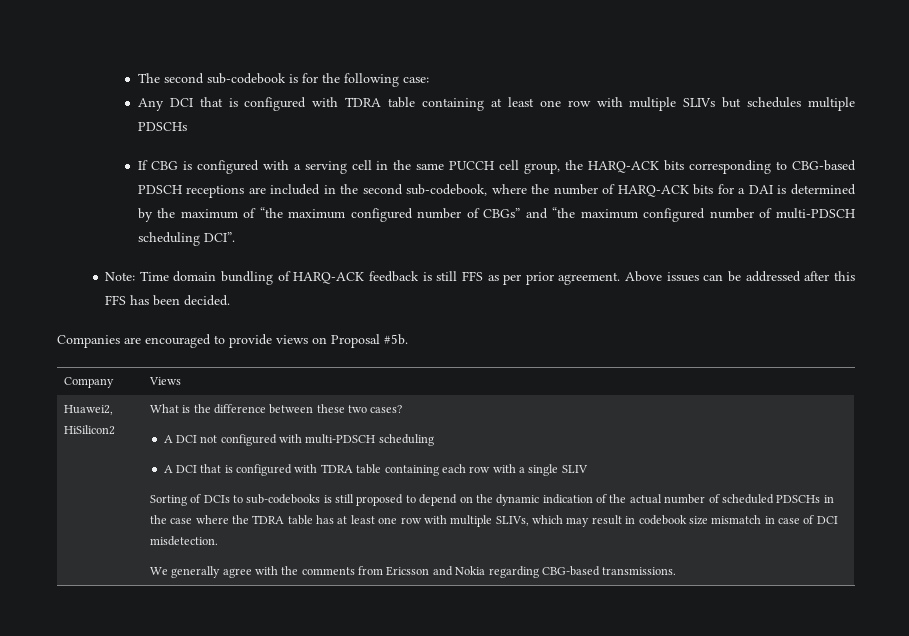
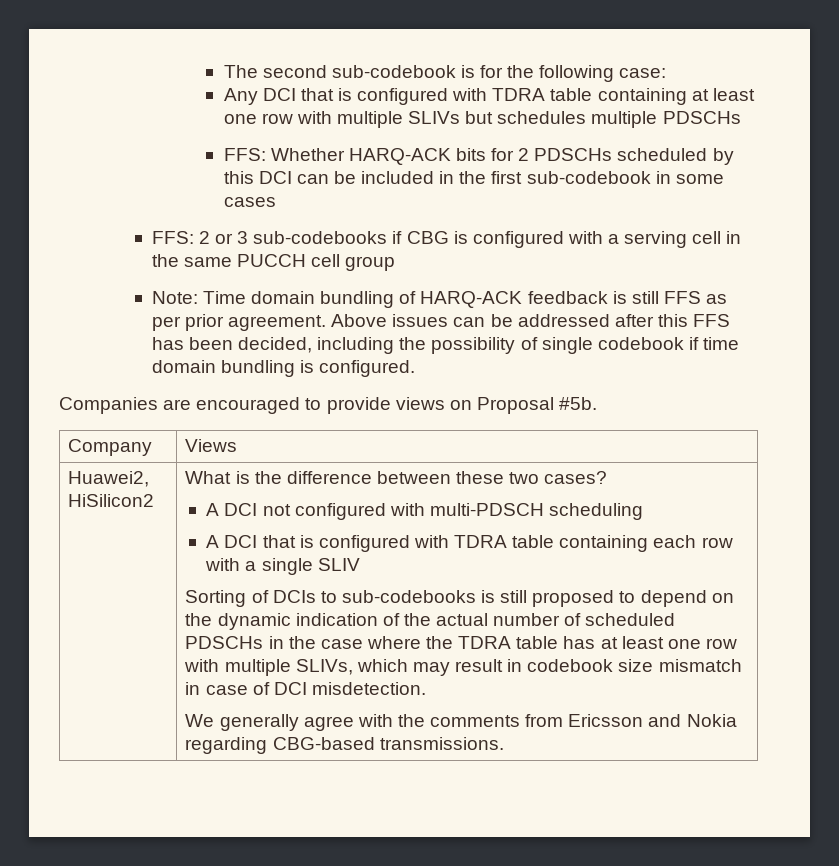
- If CBG is configured with a serving cell in the same PUCCH cell group, the HARQ-ACK bits corresponding to CBG-based PDSCH receptions are included in the second sub-codebook, where the number of HARQ-ACK bits for a DAI is determined by the maximum of “the maximum configured number of CBGs” and “the maximum configured number of multi-PDSCH scheduling DCI”.
+ FFS: Whether HARQ-ACK bits for 2 PDSCHs scheduled by this DCI can be included in the first sub-codebook in some cases
+ FFS: 2 or 3 sub-codebooks if CBG is configured with a serving cell in the same PUCCH cell group
- Above issues can be addressed after this FFS has been decided.
+ Above issues can be addressed after this FFS has been decided, including the possibility of single codebook if time domain bundling is configured.

